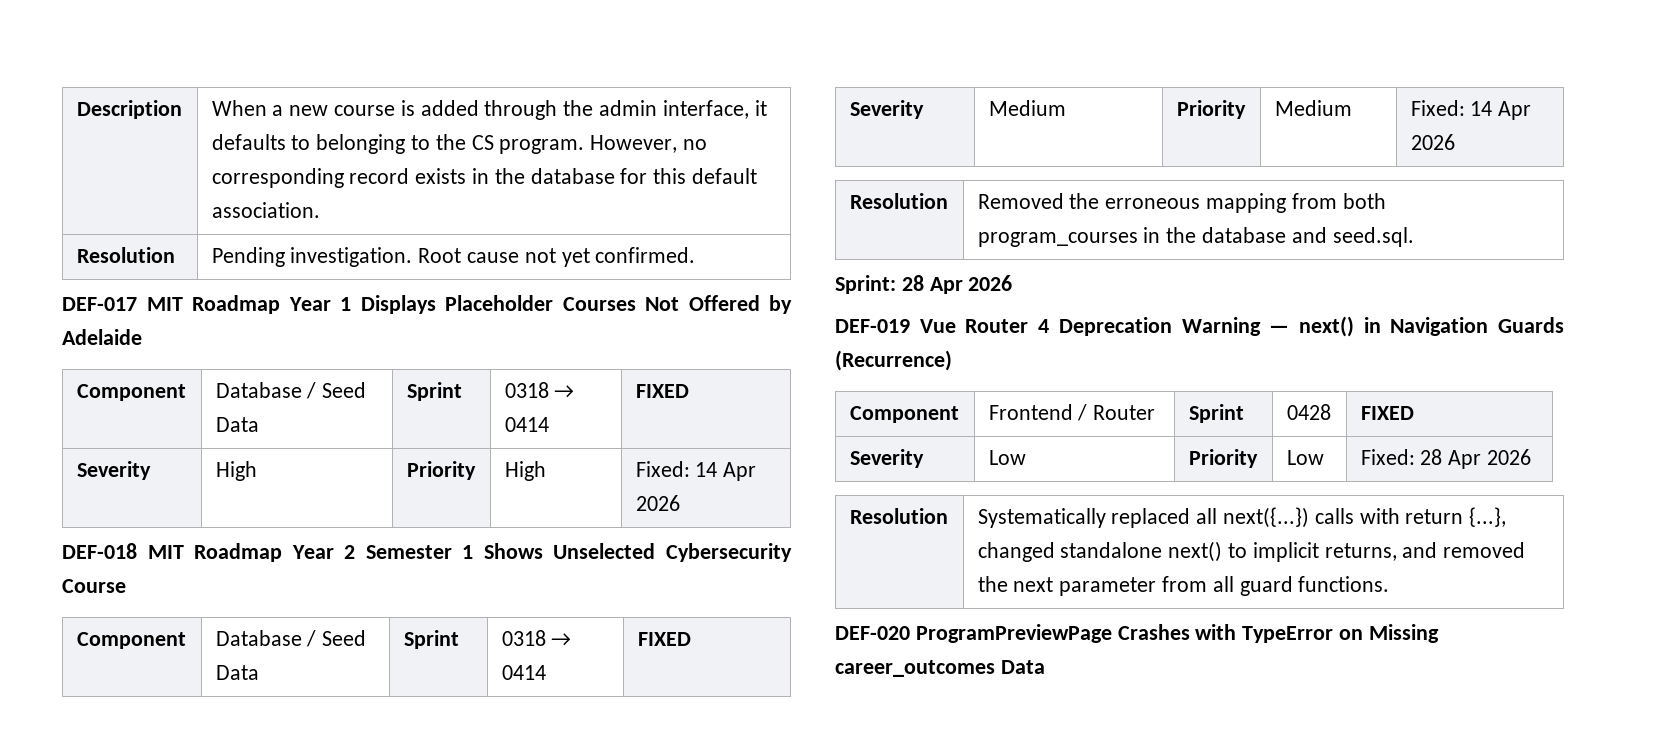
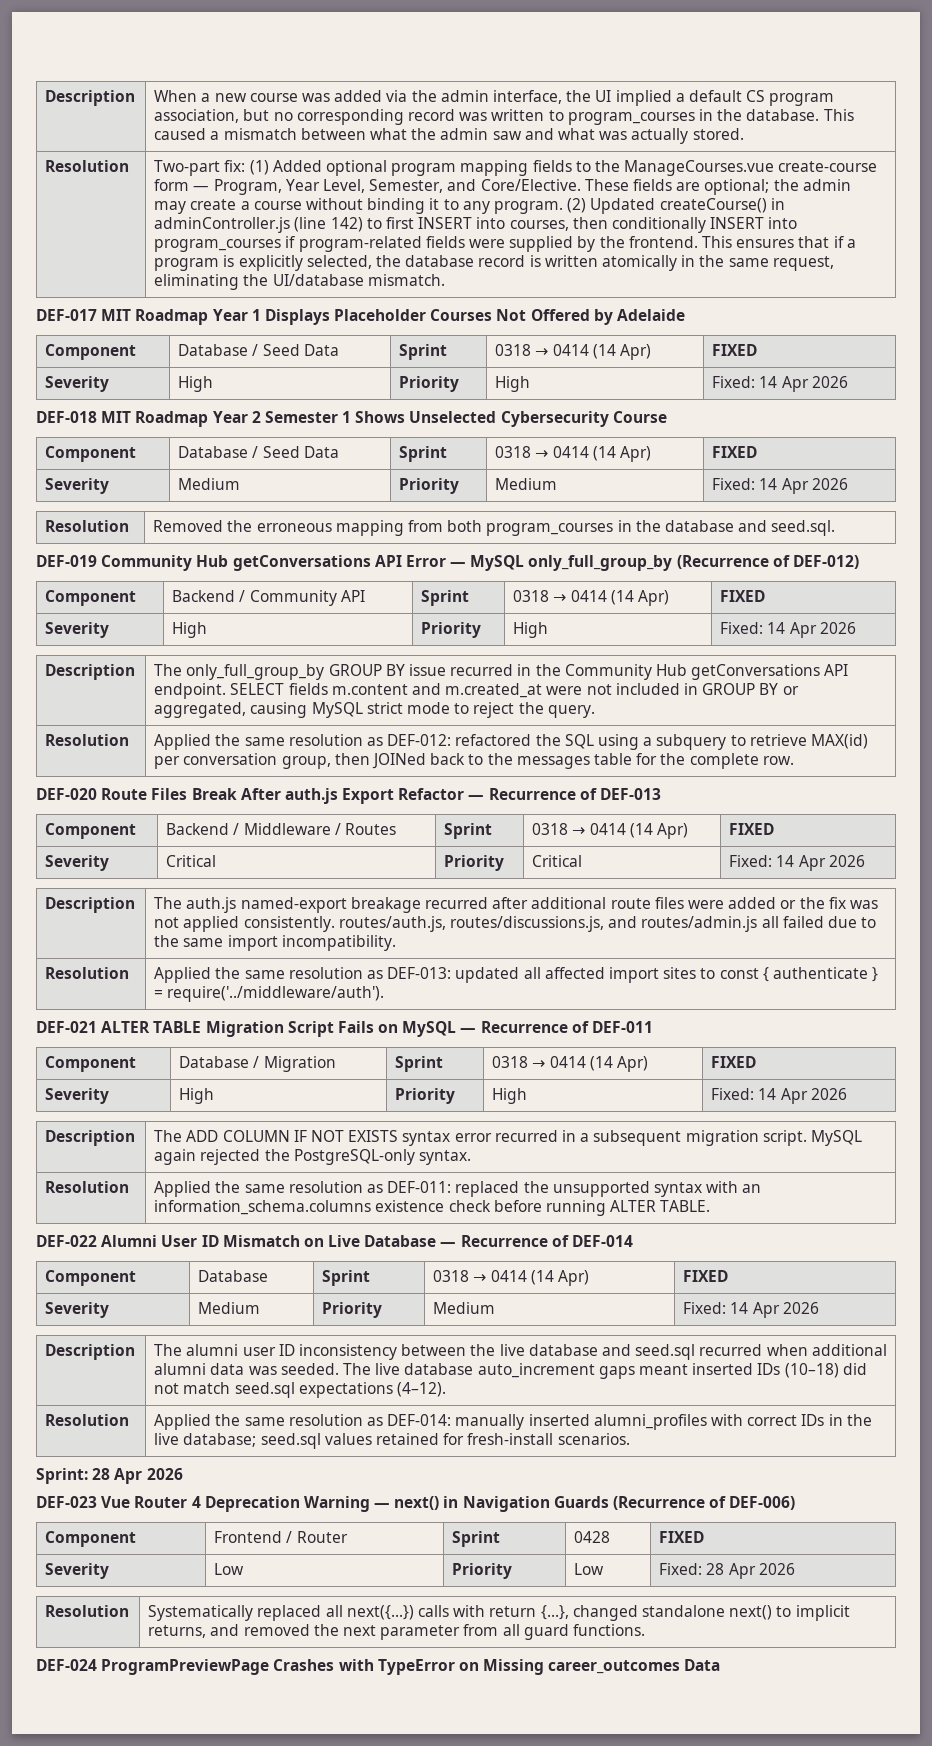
- When a new course is added through the admin interface, it defaults to belonging to the CS program. However, no corresponding record exists in the database for this default association.
- Resolution | Pending investigation. Root cause not yet confirmed.
+ When a new course was added via the admin interface, the UI implied a default CS program association, but no corresponding record was written to program_courses in the database. This caused a mismatch between what the admin saw and what was actually stored.
+ Resolution | Two-part fix: (1) Added optional program mapping fields to the ManageCourses.vue create-course form — Program, Year Level, Semester, and Core/Elective. These fields are optional; the admin may create a course without binding it to any program. (2) Updated createCourse() in adminController.js (line 142) to first INSERT into courses, then conditionally INSERT into program_courses if program-related fields were supplied by the frontend. This ensures that if a program is explicitly selected, the database record is written atomically in the same request, eliminating the UI/database mismatch.
  DEF-017 MIT Roadmap Year 1 Displays Placeholder Courses Not Offered by Adelaide
- Component | Database / Seed Data | Sprint | 0318 → 0414 | FIXED
+ Component | Database / Seed Data | Sprint | 0318 → 0414 (14 Apr) | FIXED
  DEF-018 MIT Roadmap Year 2 Semester 1 Shows Unselected Cybersecurity Course
- Component | Database / Seed Data | Sprint | 0318 → 0414 | FIXED
+ Component | Database / Seed Data | Sprint | 0318 → 0414 (14 Apr) | FIXED
+ DEF-019 Community Hub getConversations API Error — MySQL only_full_group_by (Recurrence of DEF-012)
+ Component | Backend / Community API | Sprint | 0318 → 0414 (14 Apr) | FIXED
+ Severity | High | Priority | High | Fixed: 14 Apr 2026
+ Description | The only_full_group_by GROUP BY issue recurred in the Community Hub getConversations API endpoint. SELECT fields m.content and m.created_at were not included in GROUP BY or aggregated, causing MySQL strict mode to reject the query.
+ Resolution | Applied the same resolution as DEF-012: refactored the SQL using a subquery to retrieve MAX(id) per conversation group, then JOINed back to the messages table for the complete row.
+ DEF-020 Route Files Break After auth.js Export Refactor — Recurrence of DEF-013
+ Component | Backend / Middleware / Routes | Sprint | 0318 → 0414 (14 Apr) | FIXED
+ Severity | Critical | Priority | Critical | Fixed: 14 Apr 2026
+ Description | The auth.js named-export breakage recurred after additional route files were added or the fix was not applied consistently. routes/auth.js, routes/discussions.js, and routes/admin.js all failed due to the same import incompatibility.
+ Resolution | Applied the same resolution as DEF-013: updated all affected import sites to const { authenticate } = require('../middleware/auth').
+ DEF-021 ALTER TABLE Migration Script Fails on MySQL — Recurrence of DEF-011
+ Component | Database / Migration | Sprint | 0318 → 0414 (14 Apr) | FIXED
+ Severity | High | Priority | High | Fixed: 14 Apr 2026
+ Description | The ADD COLUMN IF NOT EXISTS syntax error recurred in a subsequent migration script. MySQL again rejected the PostgreSQL-only syntax.
+ Resolution | Applied the same resolution as DEF-011: replaced the unsupported syntax with an information_schema.columns existence check before running ALTER TABLE.
+ DEF-022 Alumni User ID Mismatch on Live Database — Recurrence of DEF-014
+ Component | Database | Sprint | 0318 → 0414 (14 Apr) | FIXED
+ Severity | Medium | Priority | Medium | Fixed: 14 Apr 2026
+ Description | The alumni user ID inconsistency between the live database and seed.sql recurred when additional alumni data was seeded. The live database auto_increment gaps meant inserted IDs (10–18) did not match seed.sql expectations (4–12).
+ Resolution | Applied the same resolution as DEF-014: manually inserted alumni_profiles with correct IDs in the live database; seed.sql values retained for fresh-install scenarios.
- DEF-019 Vue Router 4 Deprecation Warning — next() in Navigation Guards (Recurrence)
+ DEF-023 Vue Router 4 Deprecation Warning — next() in Navigation Guards (Recurrence of DEF-006)
- DEF-020 ProgramPreviewPage Crashes with TypeError on Missing career_outcomes Data
+ DEF-024 ProgramPreviewPage Crashes with TypeError on Missing career_outcomes Data

